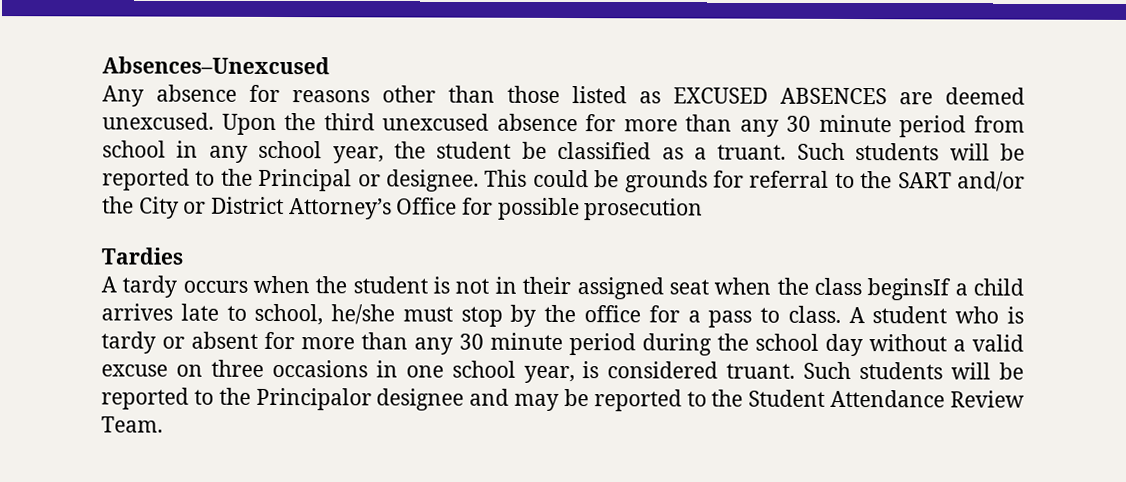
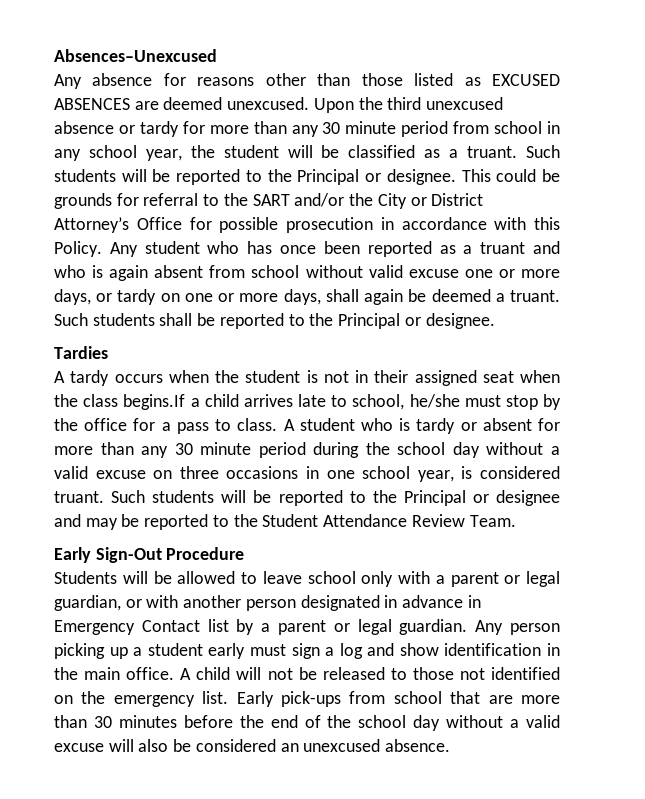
- Upon the third unexcused absence for more than any 30 minute period from school in any school year, the student be classified as a truant.
+ Upon the third unexcused absence or tardy for more than any 30 minute period from school in any school year, the student will be classified as a truant.
- This could be grounds for referral to the SART and/or the City or District Attorney’s Office for possible prosecution
+ This could be grounds for referral to the SART and/or the City or District Attorney’s Office for possible prosecution in accordance with this Policy. Any student who has once been reported as a truant and who is again absent from school without valid excuse one or more days, or tardy on one or more days, shall again be deemed a truant. Such students shall be reported to the Principal or designee.
- A tardy occurs when the student is not in their assigned seat when the class beginsIf a child arrives late to school, he/she must stop by the office for a pass to class.
+ A tardy occurs when the student is not in their assigned seat when the class begins.If a child arrives late to school, he/she must stop by the office for a pass to class.
- Such students will be reported to the Principalor designee and may be reported to the Student Attendance Review Team.
+ Such students will be reported to the Principal or designee and may be reported to the Student Attendance Review Team.
+ Early Sign-Out Procedure
+ Students will be allowed to leave school only with a parent or legal guardian, or with another person designated in advance in Emergency Contact list by a parent or legal guardian. Any person picking up a student early must sign a log and show identification in the main office. A child will not be released to those not identified on the emergency list. Early pick-ups from school that are more than 30 minutes before the end of the school day without a valid excuse will also be considered an unexcused absence.

